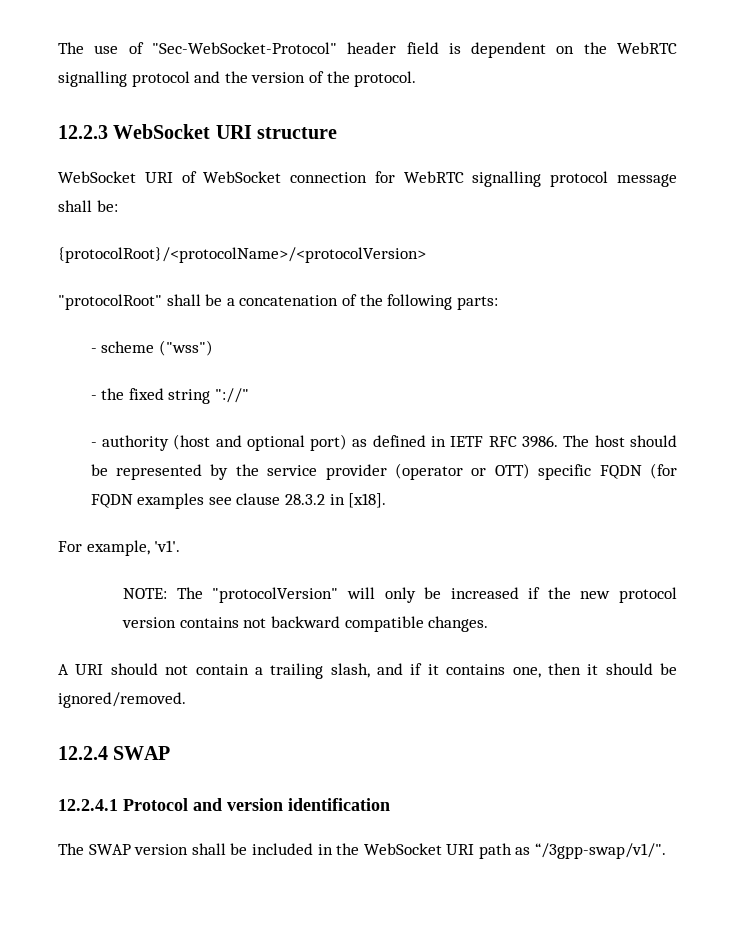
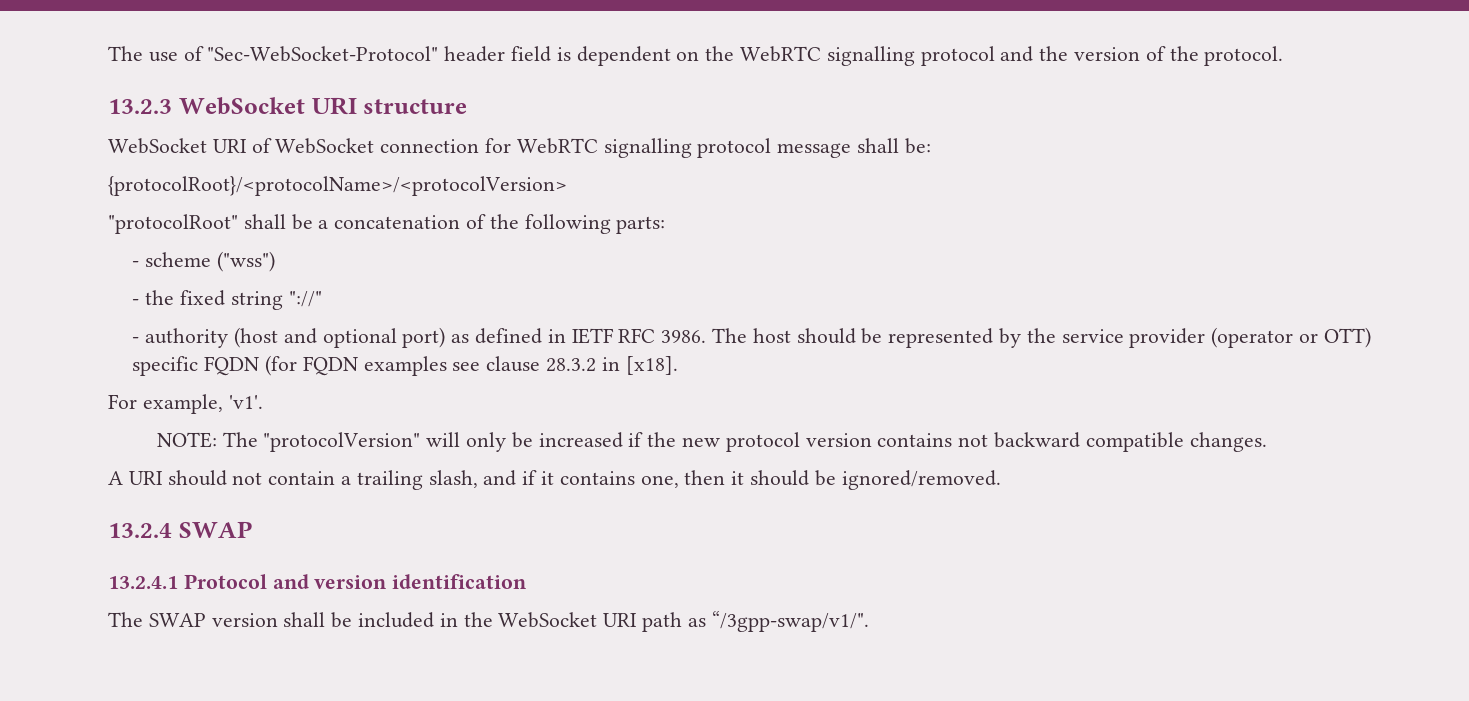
- 12.2.3 WebSocket URI structure
+ 13.2.3 WebSocket URI structure
- 12.2.4 SWAP
+ 13.2.4 SWAP
- 12.2.4.1 Protocol and version identification
+ 13.2.4.1 Protocol and version identification

